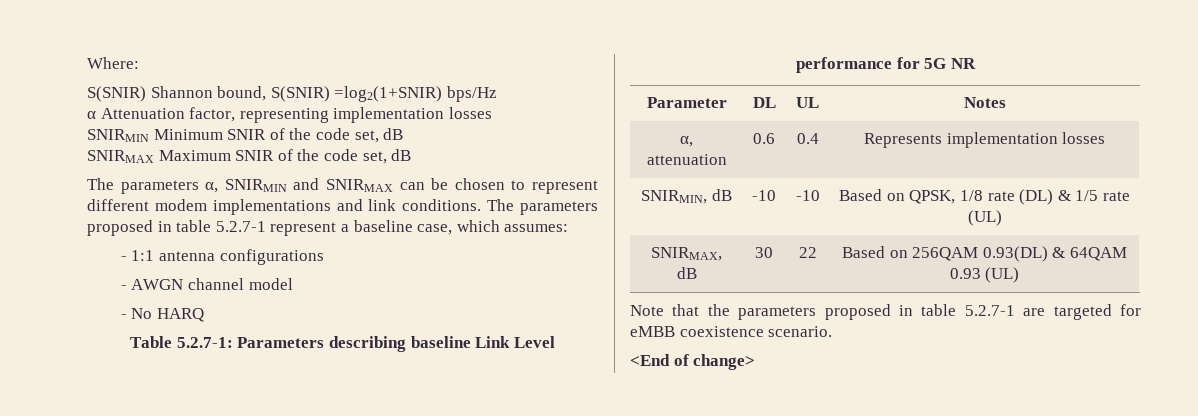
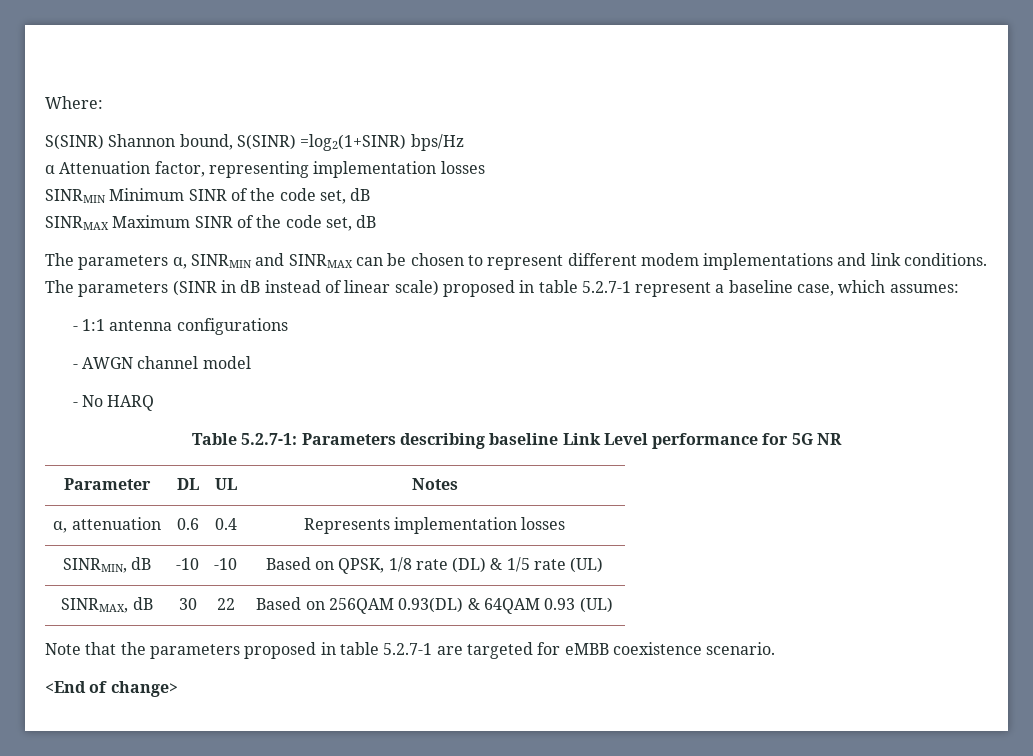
- S(SNIR) Shannon bound, S(SNIR) =log2(1+SNIR) bps/Hz
+ S(SINR) Shannon bound, S(SINR) =log2(1+SINR) bps/Hz
- SNIRMIN Minimum SNIR of the code set, dB
- SNIRMAX Maximum SNIR of the code set, dB
+ SINRMIN Minimum SINR of the code set, dB
+ SINRMAX Maximum SINR of the code set, dB
- The parameters α, SNIRMIN and SNIRMAX can be chosen to represent different modem implementations and link conditions.
+ The parameters α, SINRMIN and SINRMAX can be chosen to represent different modem implementations and link conditions.
- The parameters proposed in table 5.2.7-1 represent a baseline case, which assumes:
+ The parameters (SINR in dB instead of linear scale) proposed in table 5.2.7-1 represent a baseline case, which assumes:
- SNIRMIN, dB | -10 | -10 | Based on QPSK, 1/8 rate (DL) & 1/5 rate (UL)
+ SINRMIN, dB | -10 | -10 | Based on QPSK, 1/8 rate (DL) & 1/5 rate (UL)
- SNIRMAX, dB | 30 | 22 | Based on 256QAM 0.93(DL) & 64QAM 0.93 (UL)
+ SINRMAX, dB | 30 | 22 | Based on 256QAM 0.93(DL) & 64QAM 0.93 (UL)

